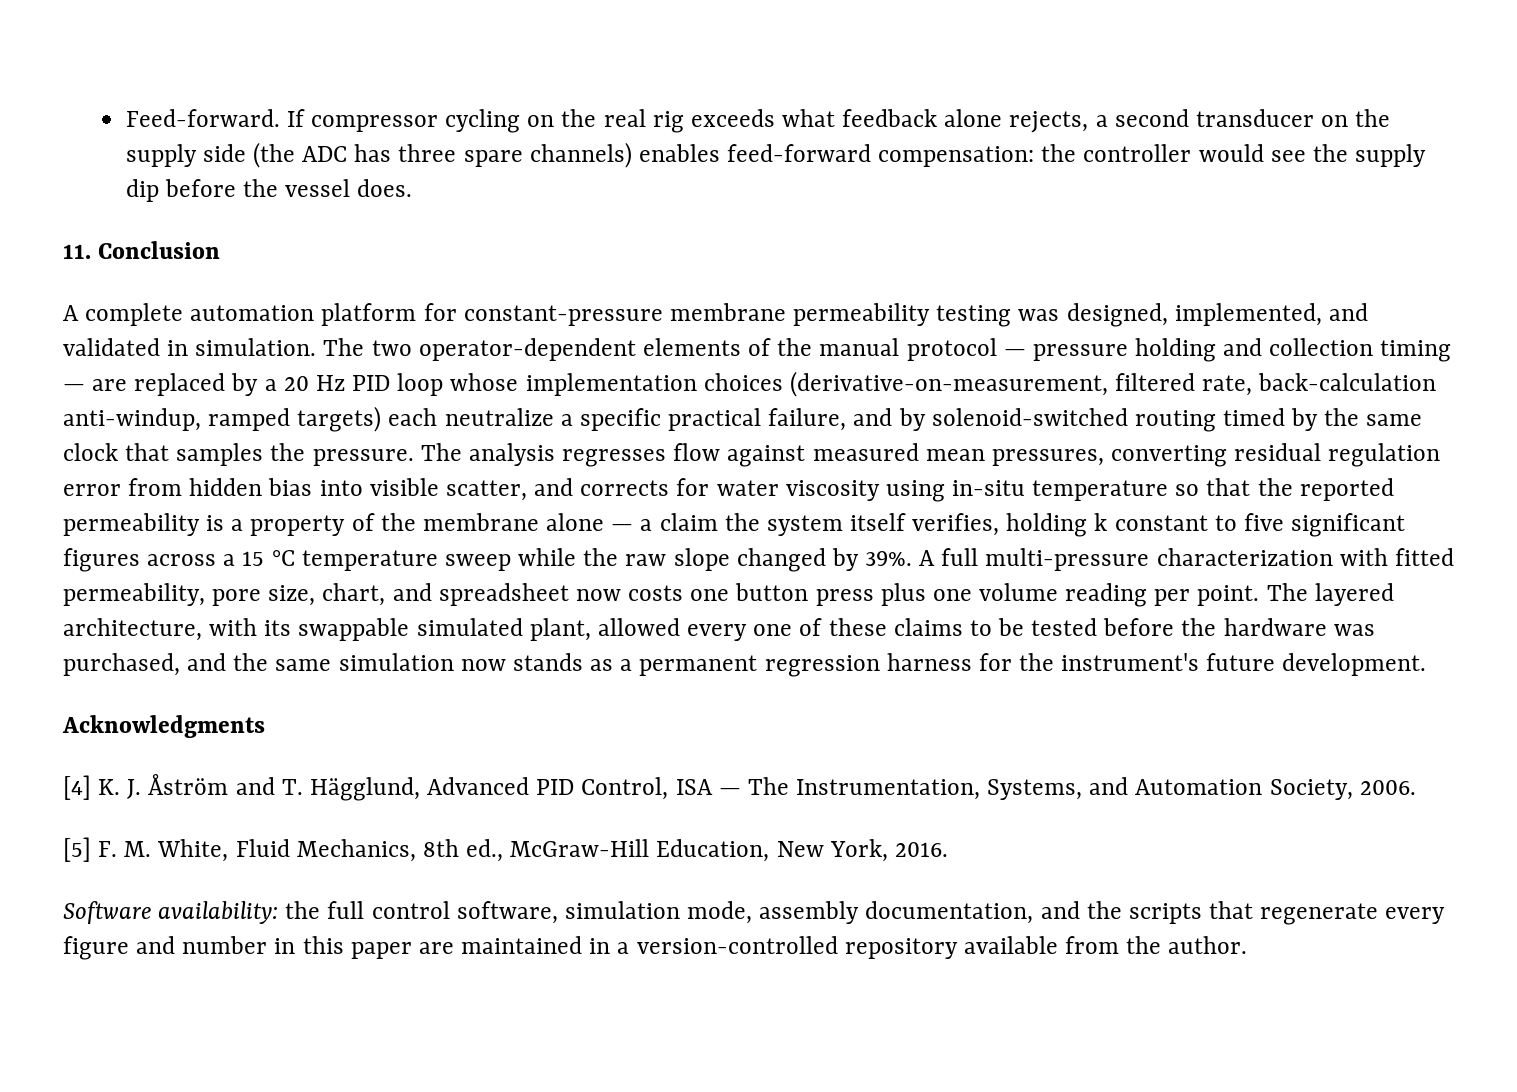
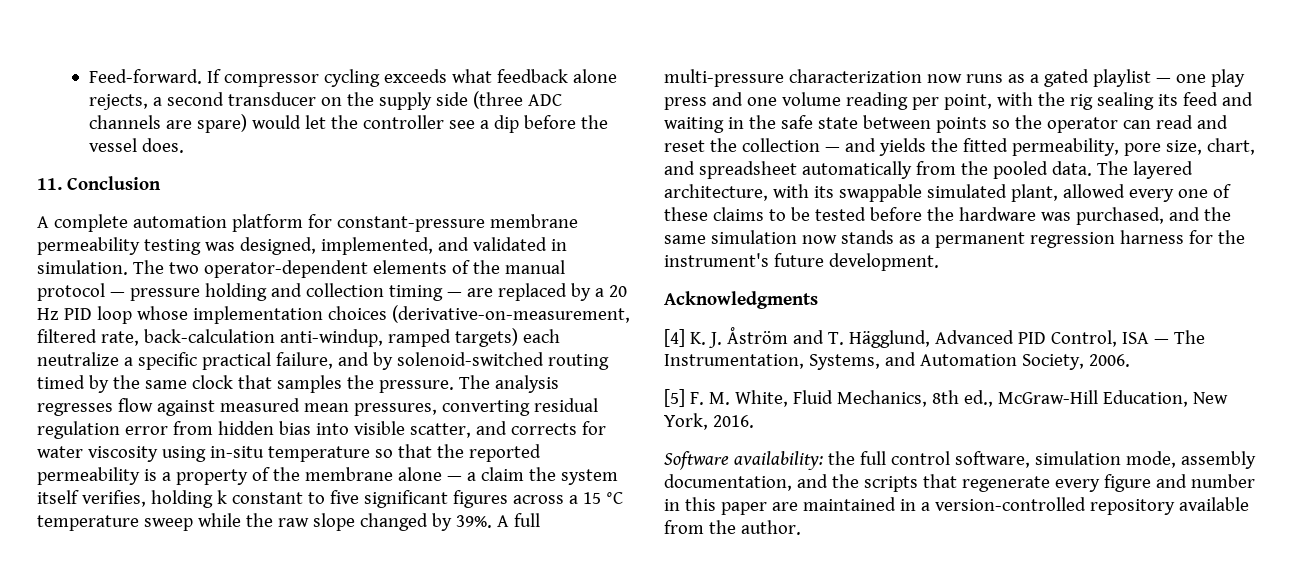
- If compressor cycling on the real rig exceeds what feedback alone rejects, a second transducer on the supply side (the ADC has three spare channels) enables feed-forward compensation: the controller would see the supply dip before the vessel does.
+ If compressor cycling exceeds what feedback alone rejects, a second transducer on the supply side (three ADC channels are spare) would let the controller see a dip before the vessel does.
- A full multi-pressure characterization with fitted permeability, pore size, chart, and spreadsheet now costs one button press plus one volume reading per point.
+ A full multi-pressure characterization now runs as a gated playlist — one play press and one volume reading per point, with the rig sealing its feed and waiting in the safe state between points so the operator can read and reset the collection — and yields the fitted permeability, pore size, chart, and spreadsheet automatically from the pooled data.

